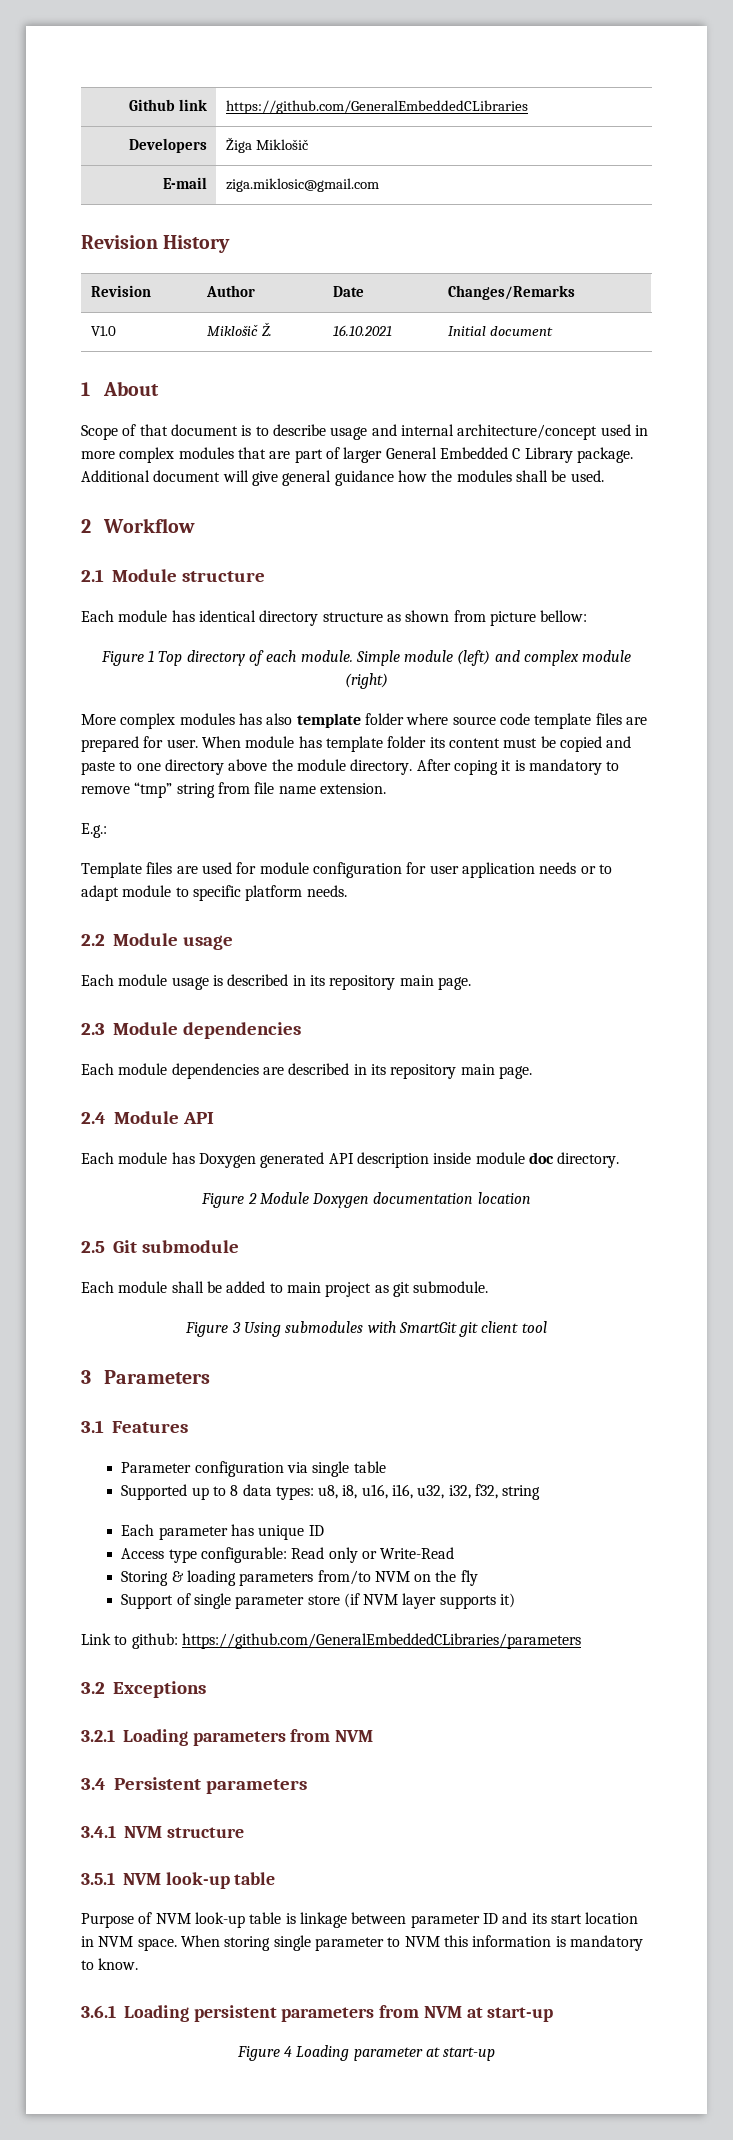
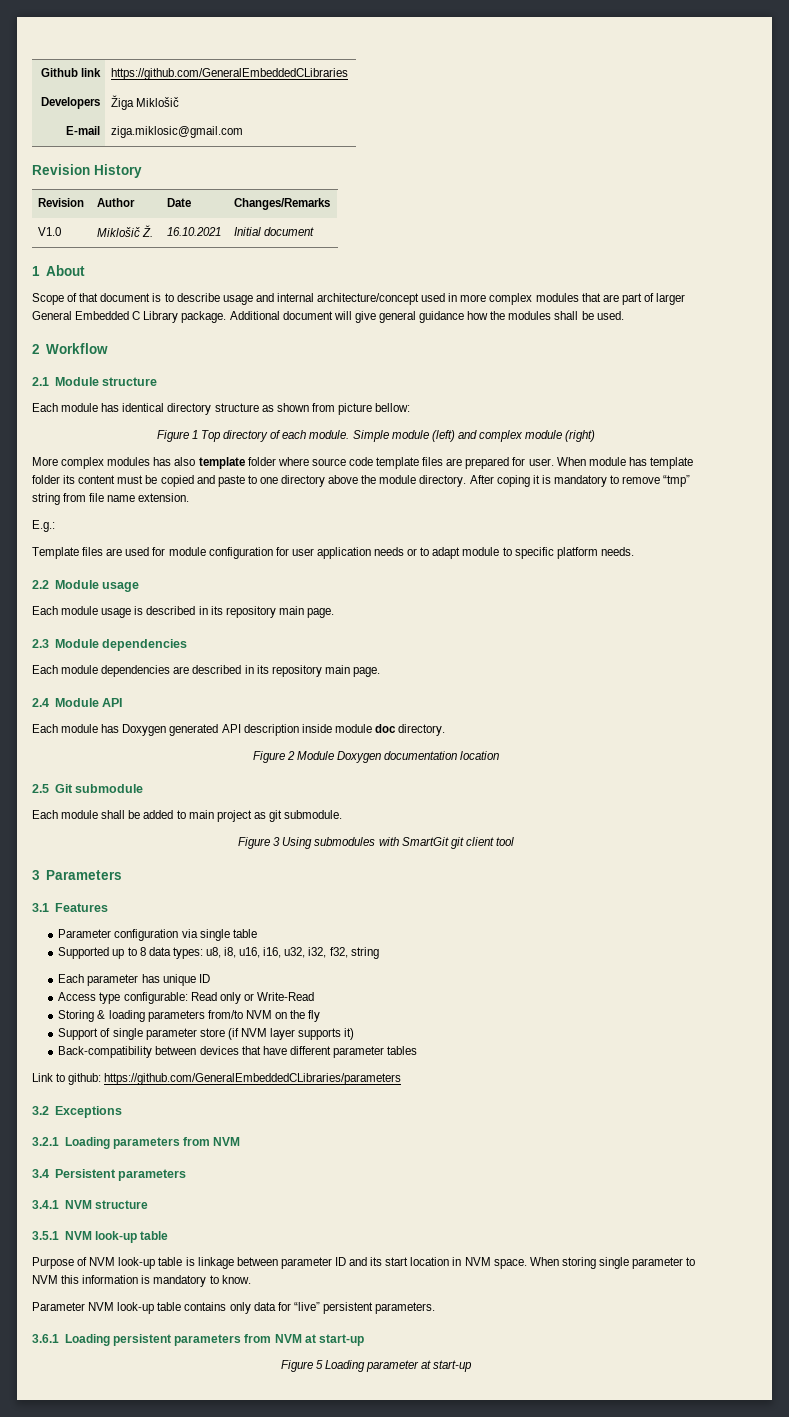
+ Back-compatibility between devices that have different parameter tables
+ Parameter NVM look-up table contains only data for “live” persistent parameters.
- Figure 4 Loading parameter at start-up
+ Figure 5 Loading parameter at start-up

